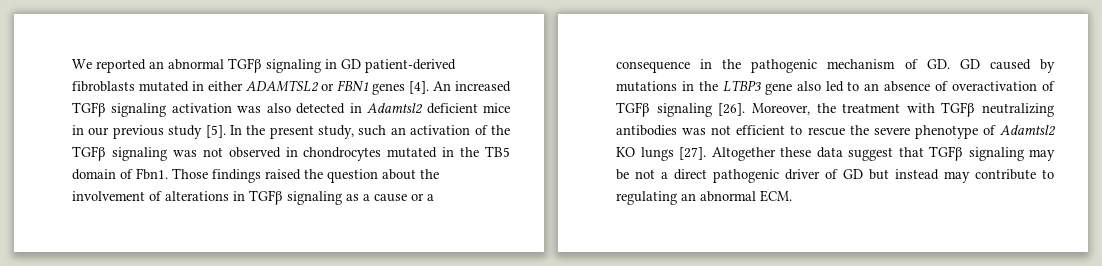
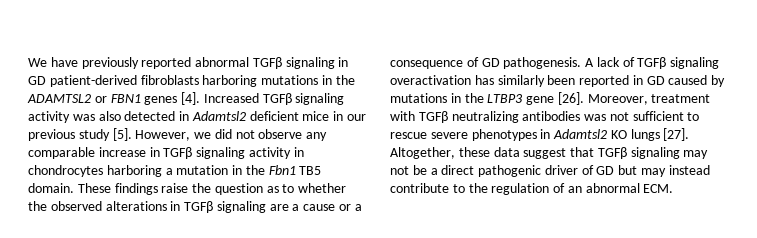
- We reported an abnormal TGFβ signaling in GD patient-derived fibroblasts mutated in either ADAMTSL2 or FBN1 genes [4].
+ We have previously reported abnormal TGFβ signaling in GD patient-derived fibroblasts harboring mutations in the ADAMTSL2 or FBN1 genes [4].
- An increased TGFβ signaling activation was also detected in Adamtsl2 deficient mice in our previous study [5].
+ Increased TGFβ signaling activity was also detected in Adamtsl2 deficient mice in our previous study [5].
- In the present study, such an activation of the TGFβ signaling was not observed in chondrocytes mutated in the TB5 domain of Fbn1. Those findings raised the question about the involvement of alterations in TGFβ signaling as a cause or a consequence in the pathogenic mechanism of GD. GD caused by mutations in the LTBP3 gene also led to an absence of overactivation of TGFβ signaling [26].
+ However, we did not observe any comparable increase in TGFβ signaling activity in chondrocytes harboring a mutation in the Fbn1 TB5 domain. These findings raise the question as to whether the observed alterations in TGFβ signaling are a cause or a consequence of GD pathogenesis. A lack of TGFβ signaling overactivation has similarly been reported in GD caused by mutations in the LTBP3 gene [26].
- Moreover, the treatment with TGFβ neutralizing antibodies was not efficient to rescue the severe phenotype of Adamtsl2 KO lungs [27].
+ Moreover, treatment with TGFβ neutralizing antibodies was not sufficient to rescue severe phenotypes in Adamtsl2 KO lungs [27].
- Altogether these data suggest that TGFβ signaling may be not a direct pathogenic driver of GD but instead may contribute to regulating an abnormal ECM.
+ Altogether, these data suggest that TGFβ signaling may not be a direct pathogenic driver of GD but may instead contribute to the regulation of an abnormal ECM.

